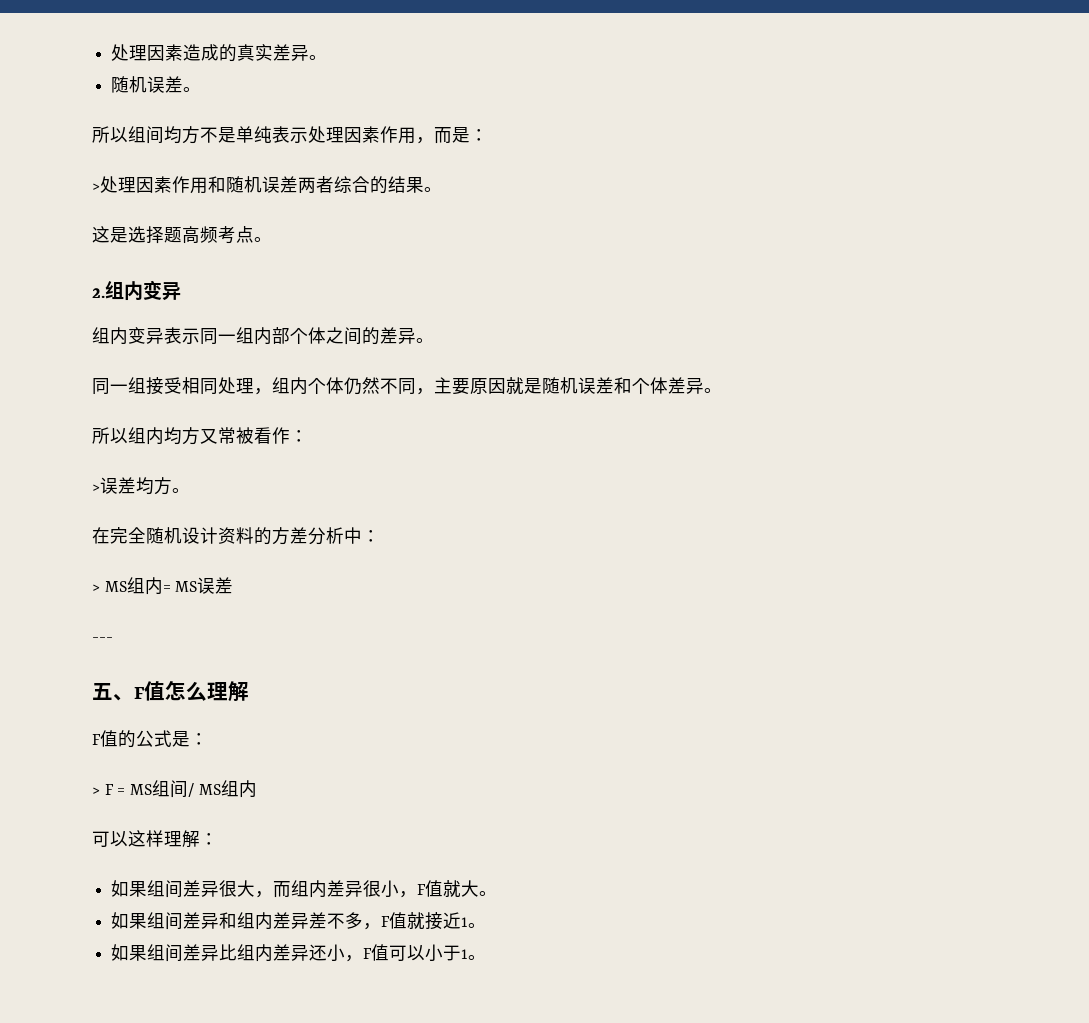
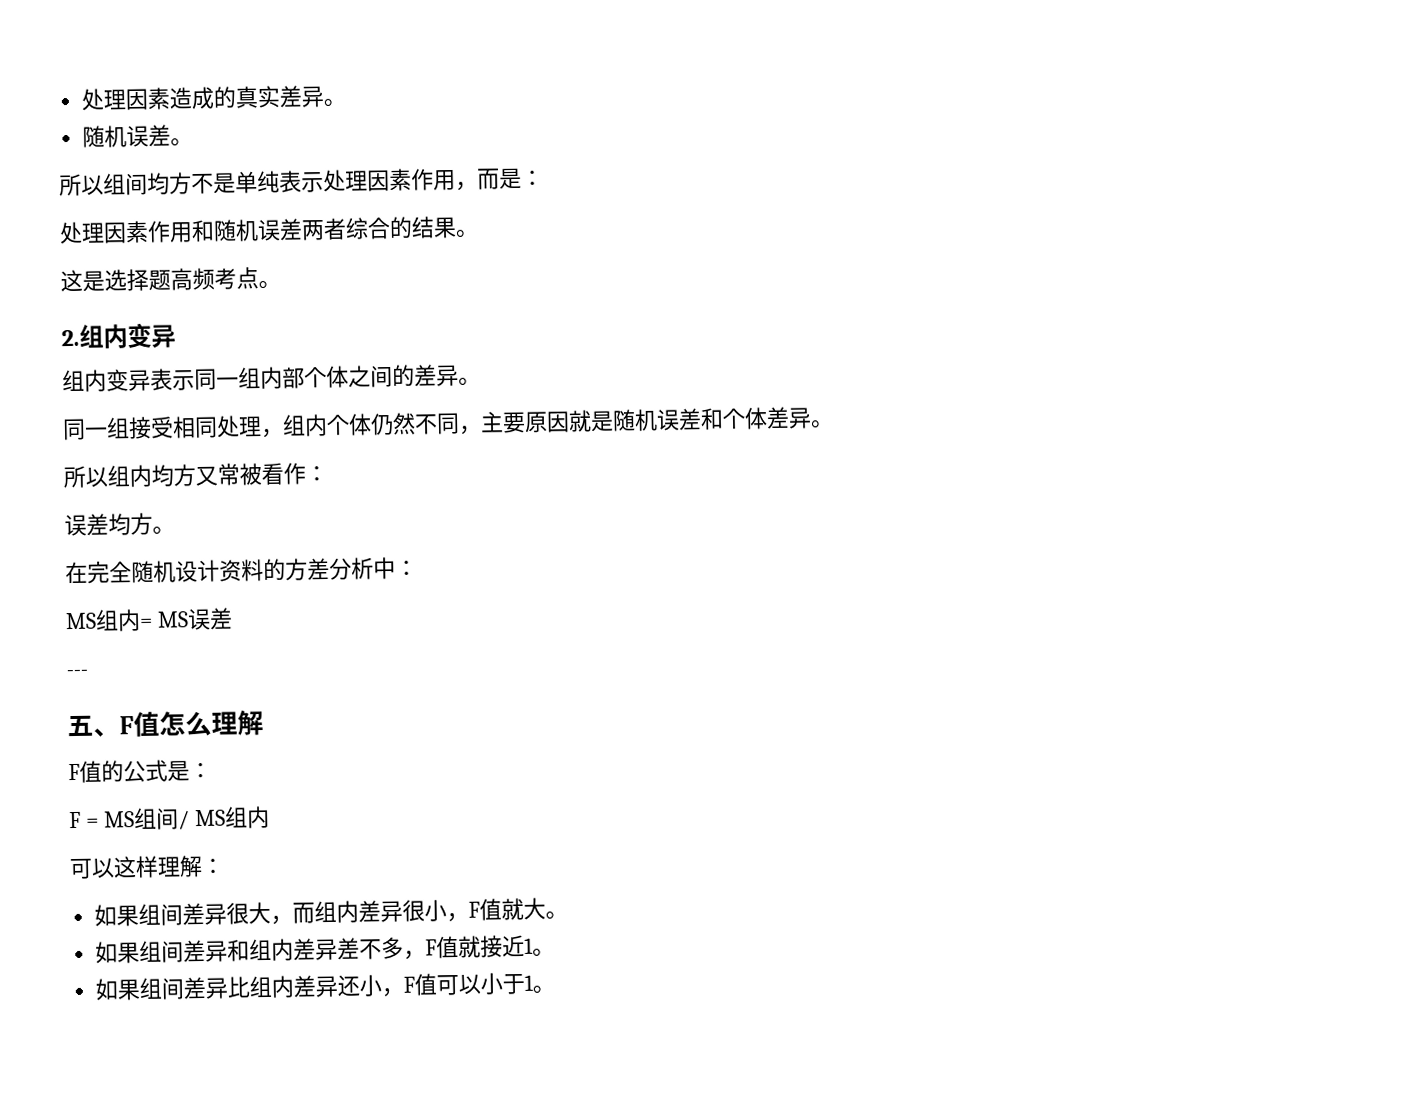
- >处理因素作用和随机误差两者综合的结果。
+ 处理因素作用和随机误差两者综合的结果。
- >误差均方。
+ 误差均方。
- > MS组内= MS误差
+ MS组内= MS误差
- > F = MS组间/ MS组内
+ F = MS组间/ MS组内

